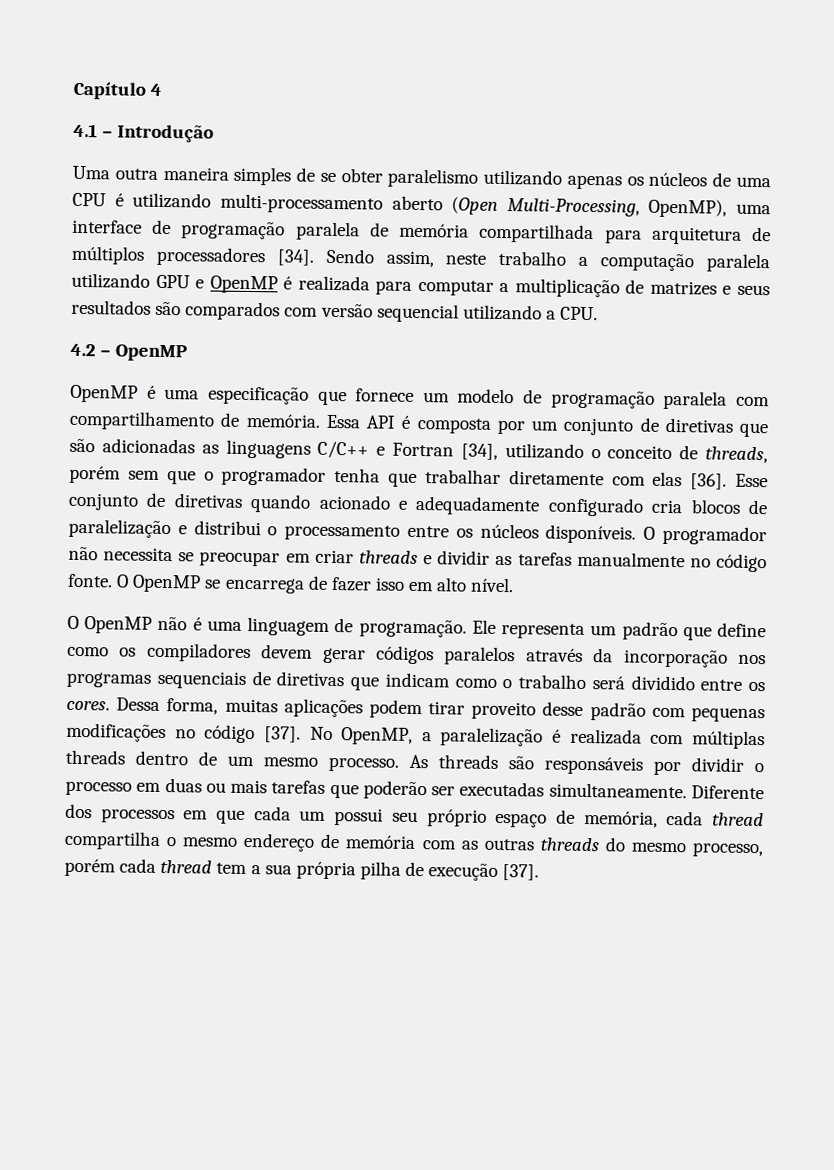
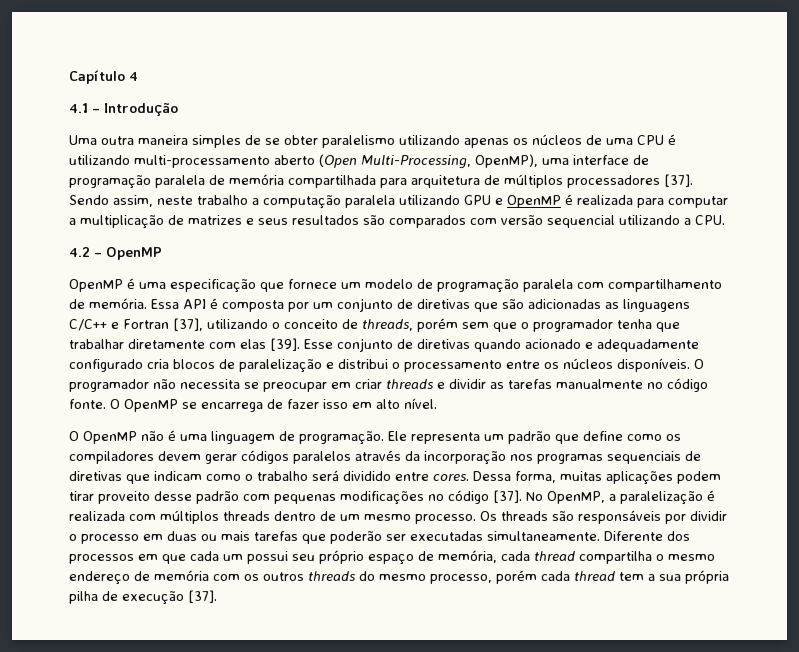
- Uma outra maneira simples de se obter paralelismo utilizando apenas os núcleos de uma CPU é utilizando multi-processamento aberto (Open Multi-Processing, OpenMP), uma interface de programação paralela de memória compartilhada para arquitetura de múltiplos processadores [34].
+ Uma outra maneira simples de se obter paralelismo utilizando apenas os núcleos de uma CPU é utilizando multi-processamento aberto (Open Multi-Processing, OpenMP), uma interface de programação paralela de memória compartilhada para arquitetura de múltiplos processadores [37].
- Essa API é composta por um conjunto de diretivas que são adicionadas as linguagens C/C++ e Fortran [34], utilizando o conceito de threads, porém sem que o programador tenha que trabalhar diretamente com elas [36].
+ Essa API é composta por um conjunto de diretivas que são adicionadas as linguagens C/C++ e Fortran [37], utilizando o conceito de threads, porém sem que o programador tenha que trabalhar diretamente com elas [39].
- Ele representa um padrão que define como os compiladores devem gerar códigos paralelos através da incorporação nos programas sequenciais de diretivas que indicam como o trabalho será dividido entre os cores.
+ Ele representa um padrão que define como os compiladores devem gerar códigos paralelos através da incorporação nos programas sequenciais de diretivas que indicam como o trabalho será dividido entre cores.
- No OpenMP, a paralelização é realizada com múltiplas threads dentro de um mesmo processo.
+ No OpenMP, a paralelização é realizada com múltiplos threads dentro de um mesmo processo.
- As threads são responsáveis por dividir o processo em duas ou mais tarefas que poderão ser executadas simultaneamente.
+ Os threads são responsáveis por dividir o processo em duas ou mais tarefas que poderão ser executadas simultaneamente.
- Diferente dos processos em que cada um possui seu próprio espaço de memória, cada thread compartilha o mesmo endereço de memória com as outras threads do mesmo processo, porém cada thread tem a sua própria pilha de execução [37].
+ Diferente dos processos em que cada um possui seu próprio espaço de memória, cada thread compartilha o mesmo endereço de memória com os outros threads do mesmo processo, porém cada thread tem a sua própria pilha de execução [37].

